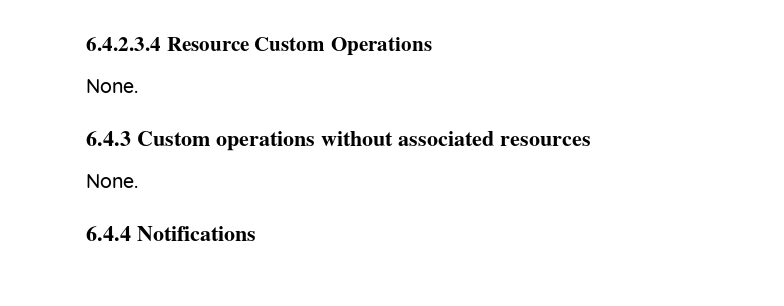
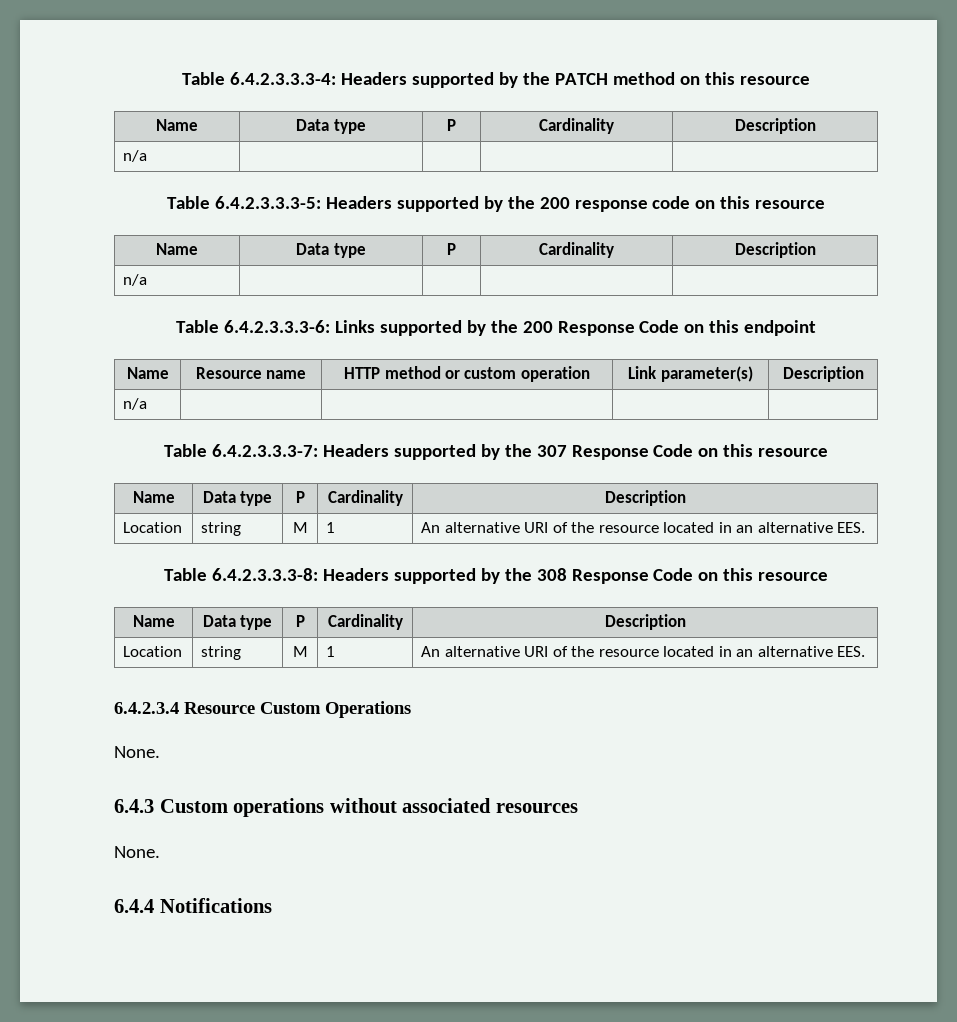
+ Table 6.4.2.3.3.3-4: Headers supported by the PATCH method on this resource
+ Name | Data type | P | Cardinality | Description
+ n/a | | | |
+ Table 6.4.2.3.3.3-5: Headers supported by the 200 response code on this resource
+ Name | Data type | P | Cardinality | Description
+ n/a | | | |
+ Table 6.4.2.3.3.3-6: Links supported by the 200 Response Code on this endpoint
+ Name | Resource name | HTTP method or custom operation | Link parameter(s) | Description
+ n/a | | | |
+ Table 6.4.2.3.3.3-7: Headers supported by the 307 Response Code on this resource
+ Name | Data type | P | Cardinality | Description
+ Location | string | M | 1 | An alternative URI of the resource located in an alternative EES.
+ Table 6.4.2.3.3.3-8: Headers supported by the 308 Response Code on this resource
+ Name | Data type | P | Cardinality | Description
+ Location | string | M | 1 | An alternative URI of the resource located in an alternative EES.

